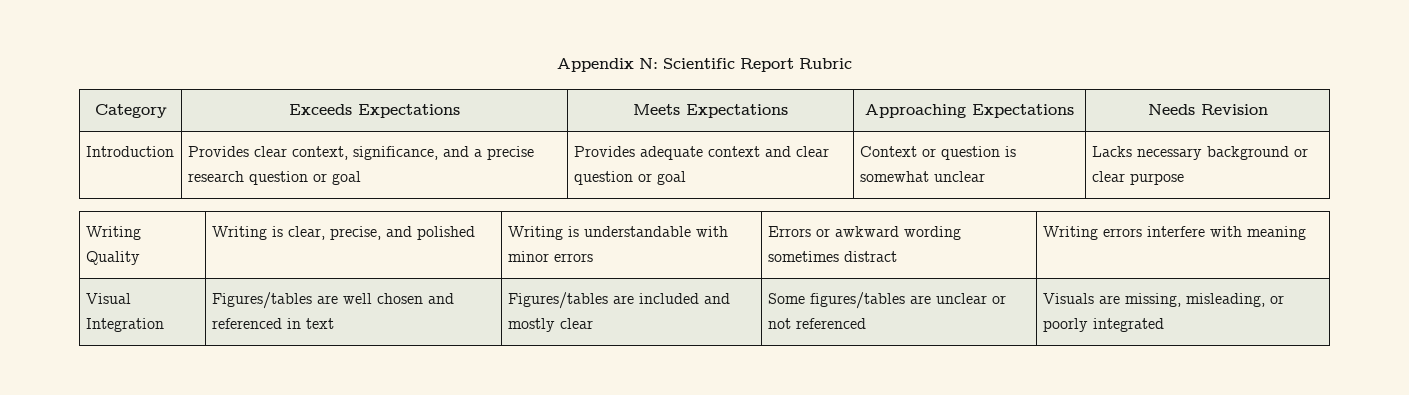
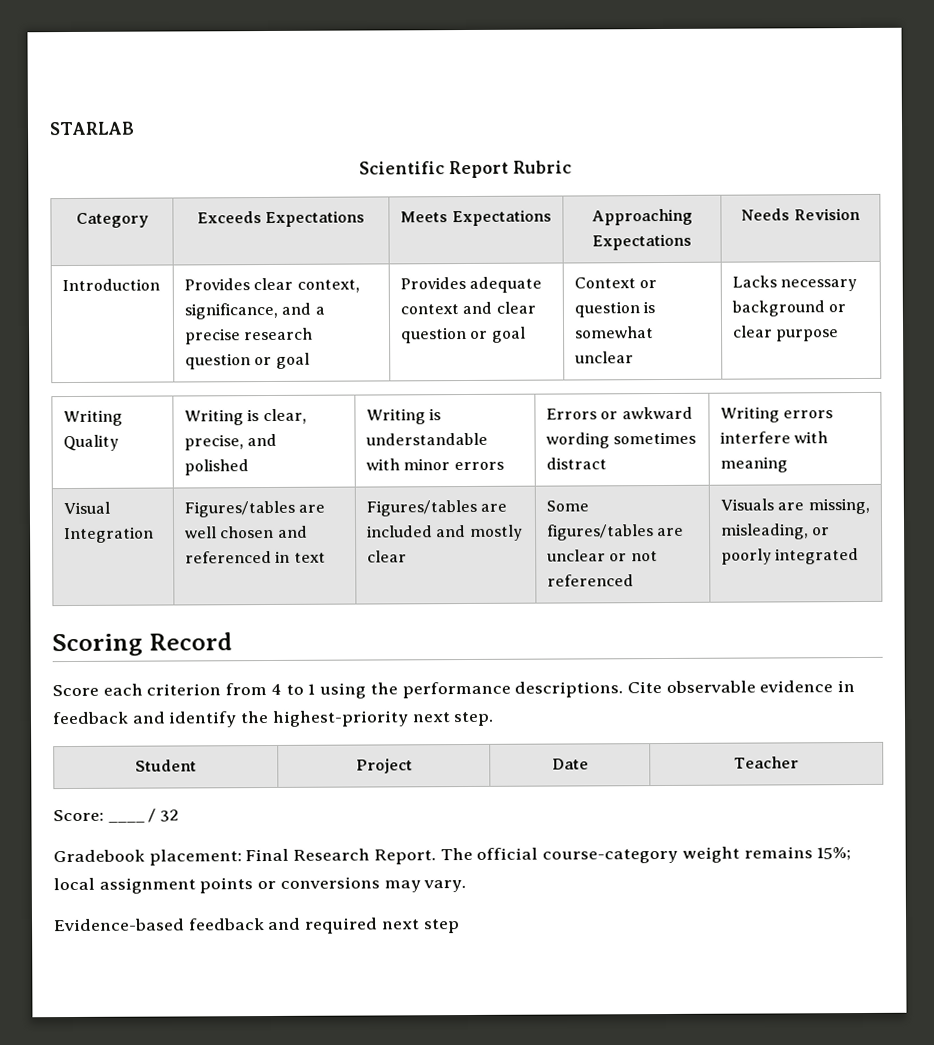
- Appendix N: Scientific Report Rubric
+ STARLAB
+ Scientific Report Rubric
+ Scoring Record
+ Score each criterion from 4 to 1 using the performance descriptions. Cite observable evidence in feedback and identify the highest-priority next step.
+ Student | Project | Date | Teacher
+ Score: ____ / 32
+ Gradebook placement: Final Research Report. The official course-category weight remains 15%; local assignment points or conversions may vary.
+ Evidence-based feedback and required next step

